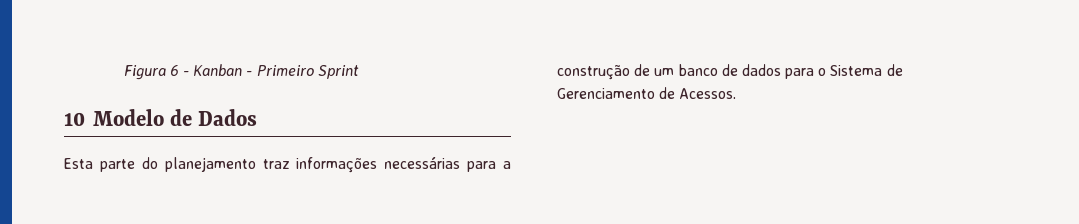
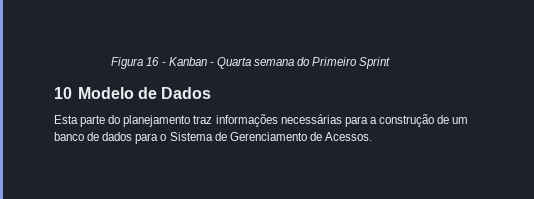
- Figura 6 - Kanban - Primeiro Sprint
+ Figura 16 - Kanban - Quarta semana do Primeiro Sprint

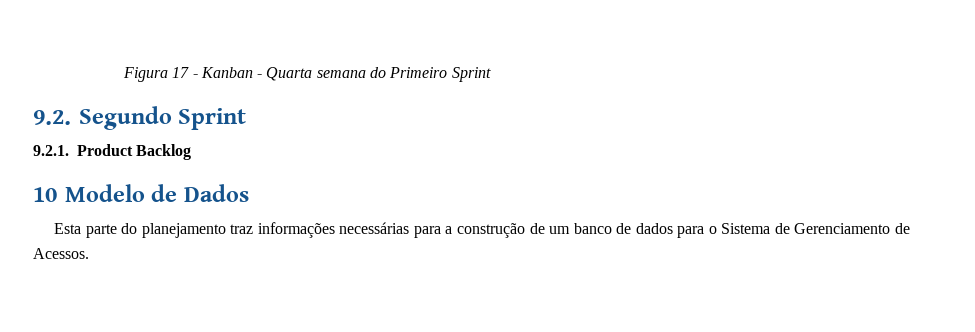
- Figura 16 - Kanban - Quarta semana do Primeiro Sprint
+ Figura 17 - Kanban - Quarta semana do Primeiro Sprint
+ 9.2. Segundo Sprint
+ 9.2.1. Product Backlog

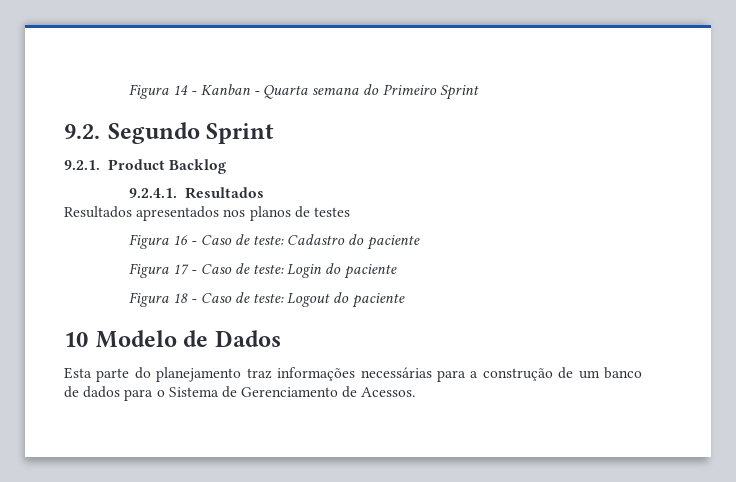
- Figura 17 - Kanban - Quarta semana do Primeiro Sprint
+ Figura 14 - Kanban - Quarta semana do Primeiro Sprint
+ 9.2.4.1. Resultados
+ Resultados apresentados nos planos de testes
+ Figura 16 - Caso de teste: Cadastro do paciente
+ Figura 17 - Caso de teste: Login do paciente
+ Figura 18 - Caso de teste: Logout do paciente

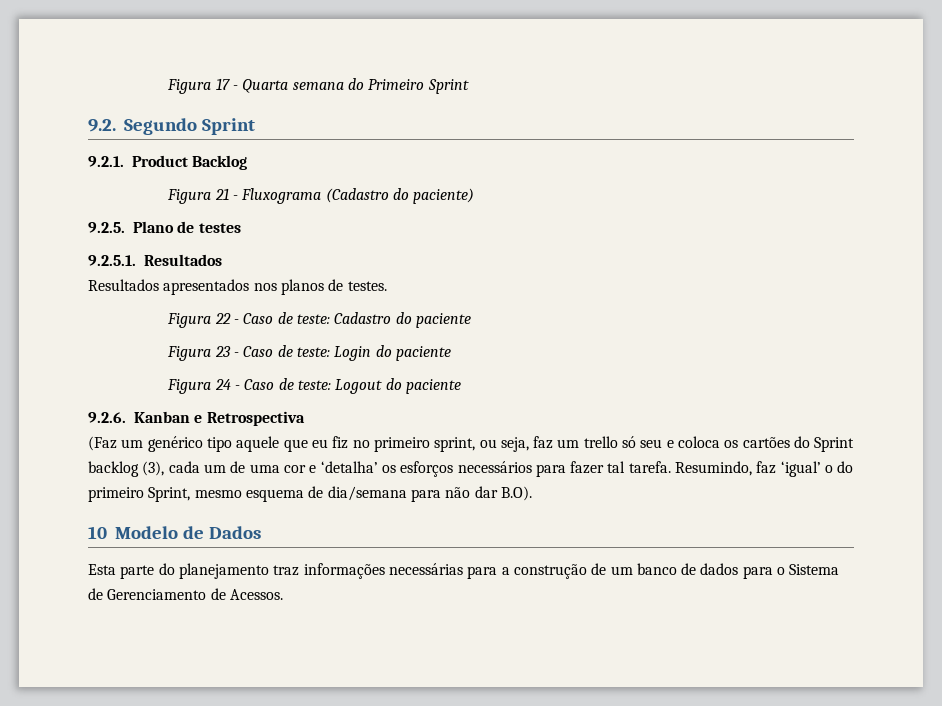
- Figura 14 - Kanban - Quarta semana do Primeiro Sprint
+ Figura 17 - Quarta semana do Primeiro Sprint
- 9.2.4.1. Resultados
+ Figura 21 - Fluxograma (Cadastro do paciente)
+ 9.2.5. Plano de testes
+ 9.2.5.1. Resultados
- Resultados apresentados nos planos de testes
- Figura 16 - Caso de teste: Cadastro do paciente
+ Resultados apresentados nos planos de testes.
+ Figura 22 - Caso de teste: Cadastro do paciente
- Figura 17 - Caso de teste: Login do paciente
+ Figura 23 - Caso de teste: Login do paciente
- Figura 18 - Caso de teste: Logout do paciente
+ Figura 24 - Caso de teste: Logout do paciente
+ 9.2.6. Kanban e Retrospectiva
+ (Faz um genérico tipo aquele que eu fiz no primeiro sprint, ou seja, faz um trello só seu e coloca os cartões do Sprint backlog (3), cada um de uma cor e ‘detalha’ os esforços necessários para fazer tal tarefa. Resumindo, faz ‘igual’ o do primeiro Sprint, mesmo esquema de dia/semana para não dar B.O).

